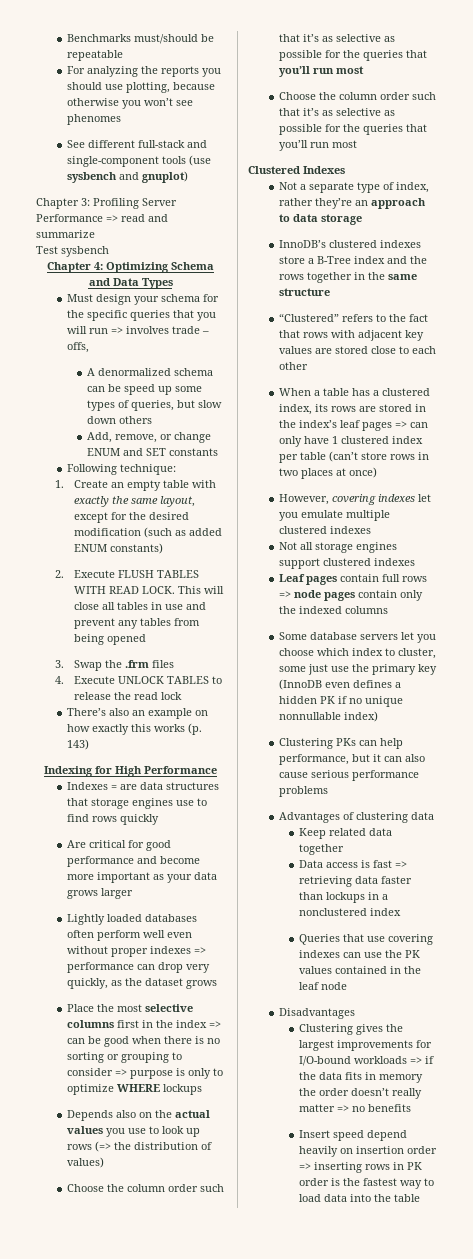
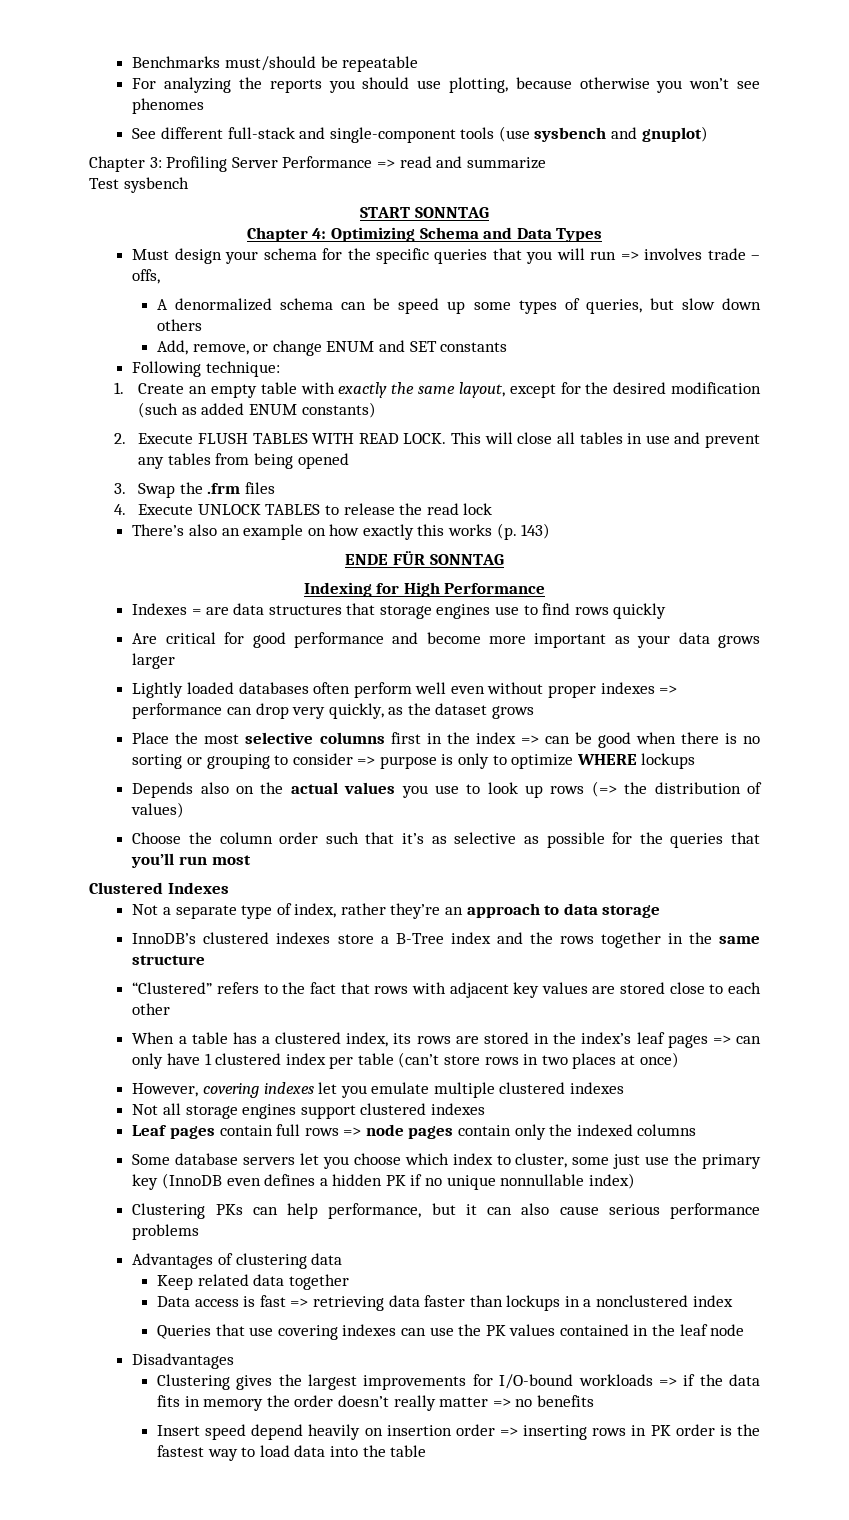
+ START SONNTAG
+ ENDE FÜR SONNTAG
  Depends also on the actual values you use to look up rows (=> the distribution of values)
- Choose the column order such that it’s as selective as possible for the queries that you’ll run most

